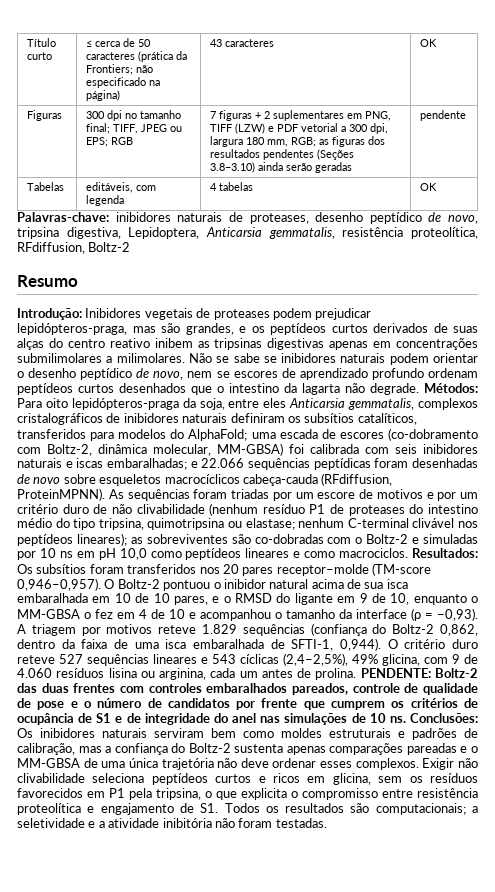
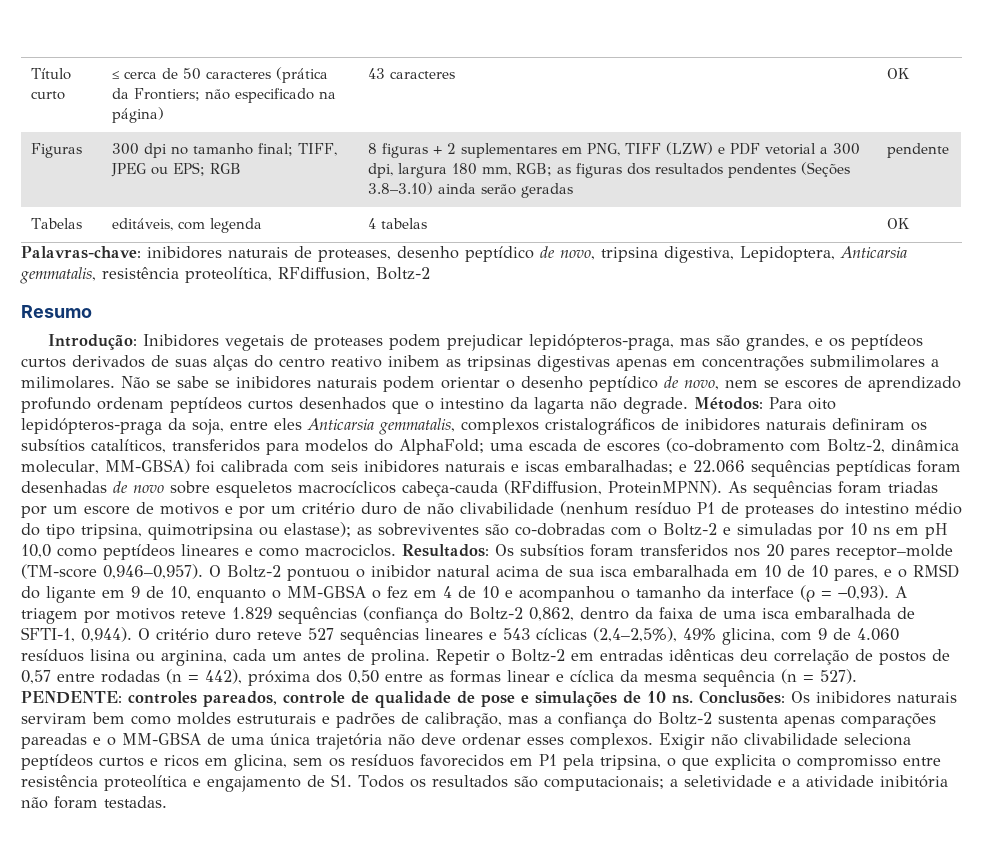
- 7 figuras + 2 suplementares em PNG, TIFF (LZW) e PDF vetorial a 300 dpi, largura 180 mm, RGB; as figuras dos resultados pendentes (Seções 3.8–3.10) ainda serão geradas
+ 8 figuras + 2 suplementares em PNG, TIFF (LZW) e PDF vetorial a 300 dpi, largura 180 mm, RGB; as figuras dos resultados pendentes (Seções 3.8–3.10) ainda serão geradas
- As sequências foram triadas por um escore de motivos e por um critério duro de não clivabilidade (nenhum resíduo P1 de proteases do intestino médio do tipo tripsina, quimotripsina ou elastase; nenhum C-terminal clivável nos peptídeos lineares); as sobreviventes são co-dobradas com o Boltz-2 e simuladas por 10 ns em pH 10,0 como peptídeos lineares e como macrociclos.
+ As sequências foram triadas por um escore de motivos e por um critério duro de não clivabilidade (nenhum resíduo P1 de proteases do intestino médio do tipo tripsina, quimotripsina ou elastase); as sobreviventes são co-dobradas com o Boltz-2 e simuladas por 10 ns em pH 10,0 como peptídeos lineares e como macrociclos.
- PENDENTE: Boltz-2 das duas frentes com controles embaralhados pareados, controle de qualidade de pose e o número de candidatos por frente que cumprem os critérios de ocupância de S1 e de integridade do anel nas simulações de 10 ns.
+ Repetir o Boltz-2 em entradas idênticas deu correlação de postos de 0,57 entre rodadas (n = 442), próxima dos 0,50 entre as formas linear e cíclica da mesma sequência (n = 527). PENDENTE: controles pareados, controle de qualidade de pose e simulações de 10 ns.

